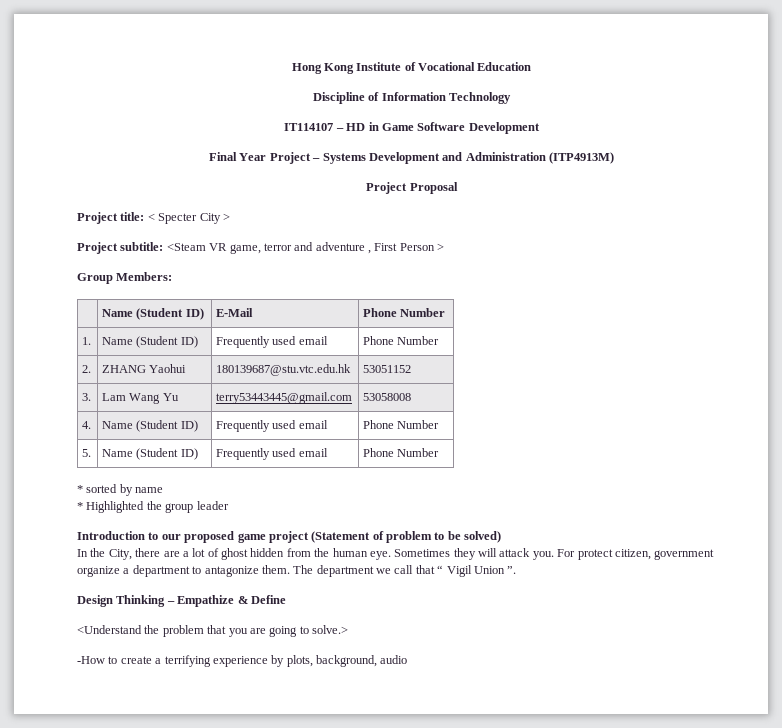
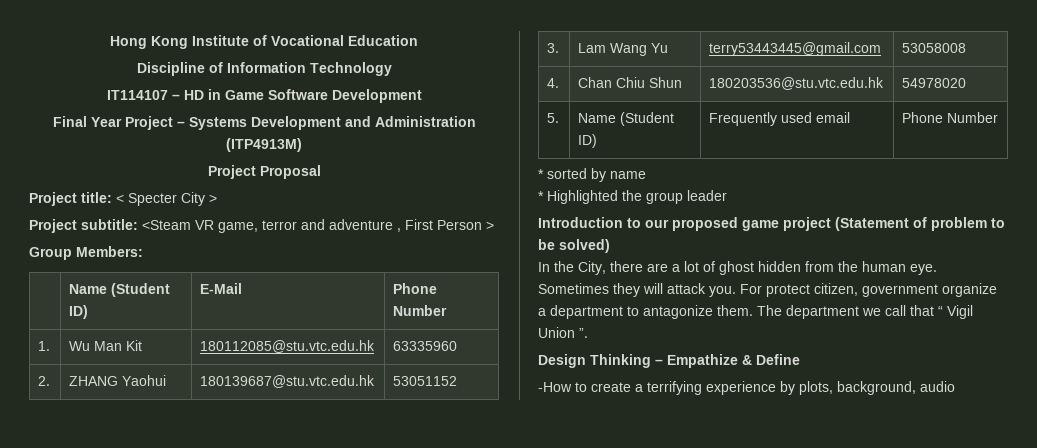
- 1. | Name (Student ID) | Frequently used email | Phone Number
+ 1. | Wu Man Kit | 180112085@stu.vtc.edu.hk | 63335960
- 4. | Name (Student ID) | Frequently used email | Phone Number
+ 4. | Chan Chiu Shun | 180203536@stu.vtc.edu.hk | 54978020
- <Understand the problem that you are going to solve.>

